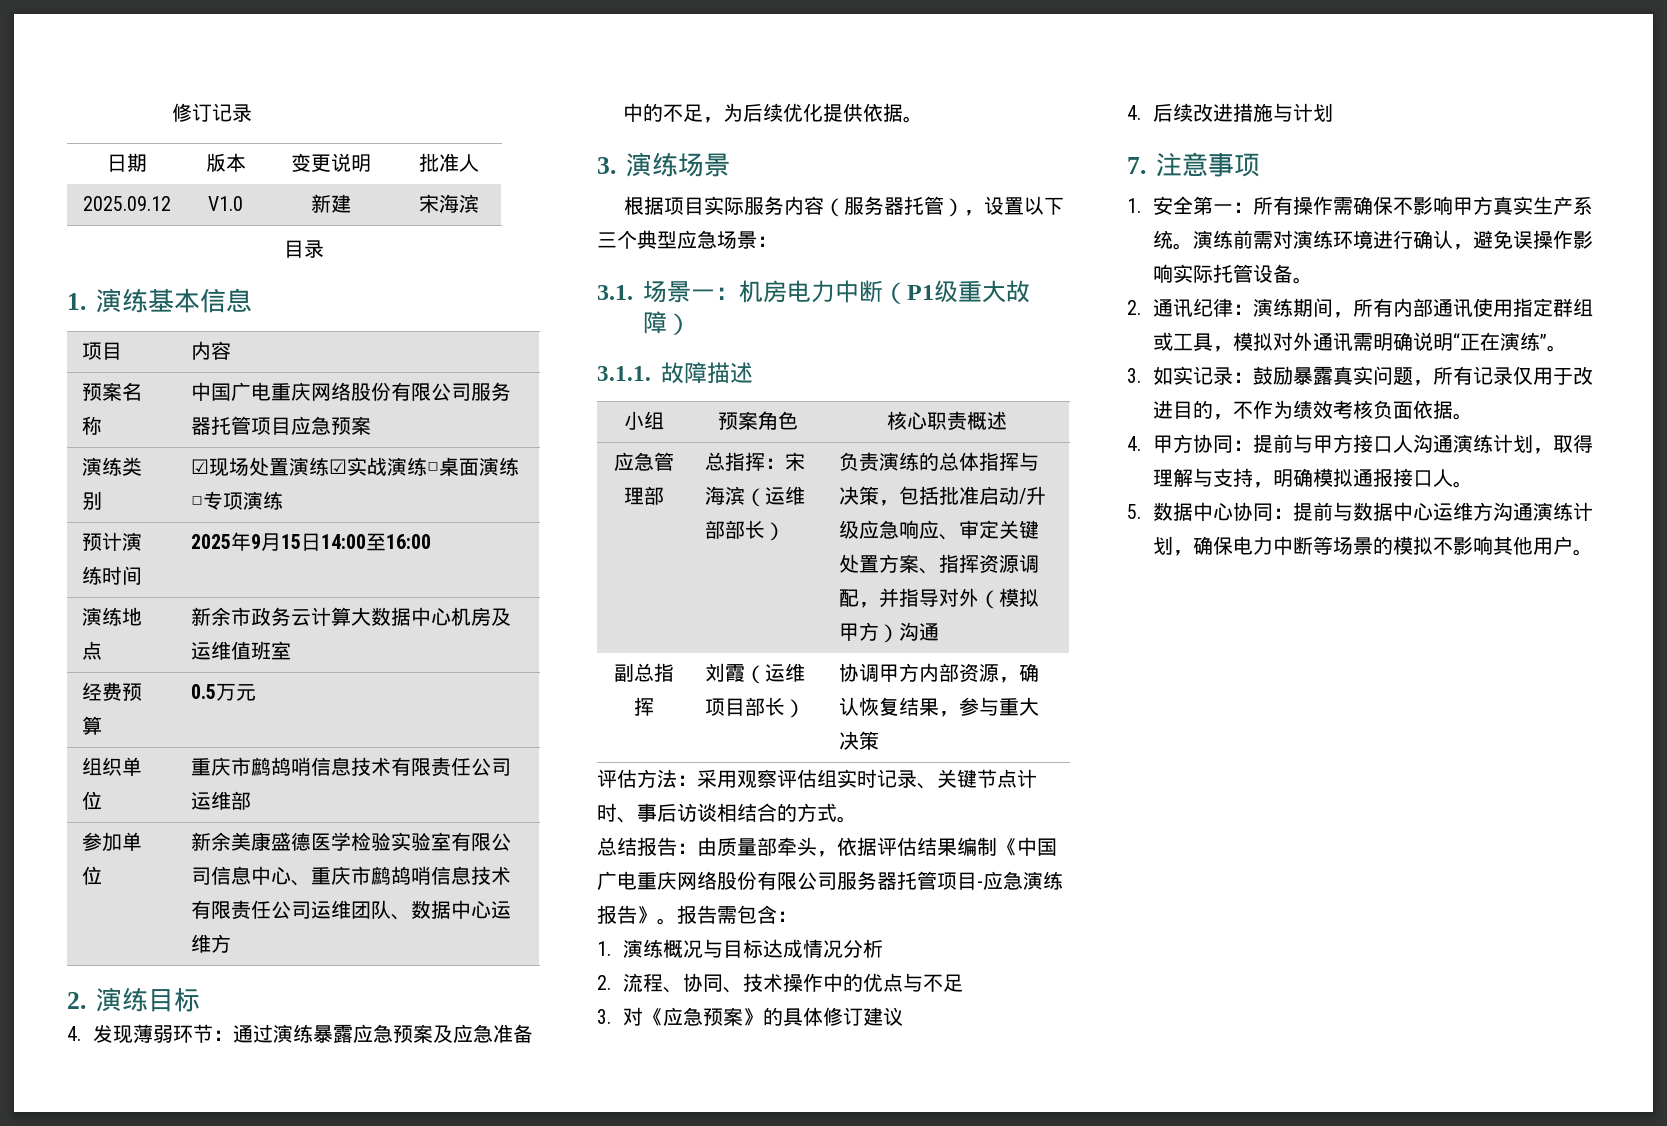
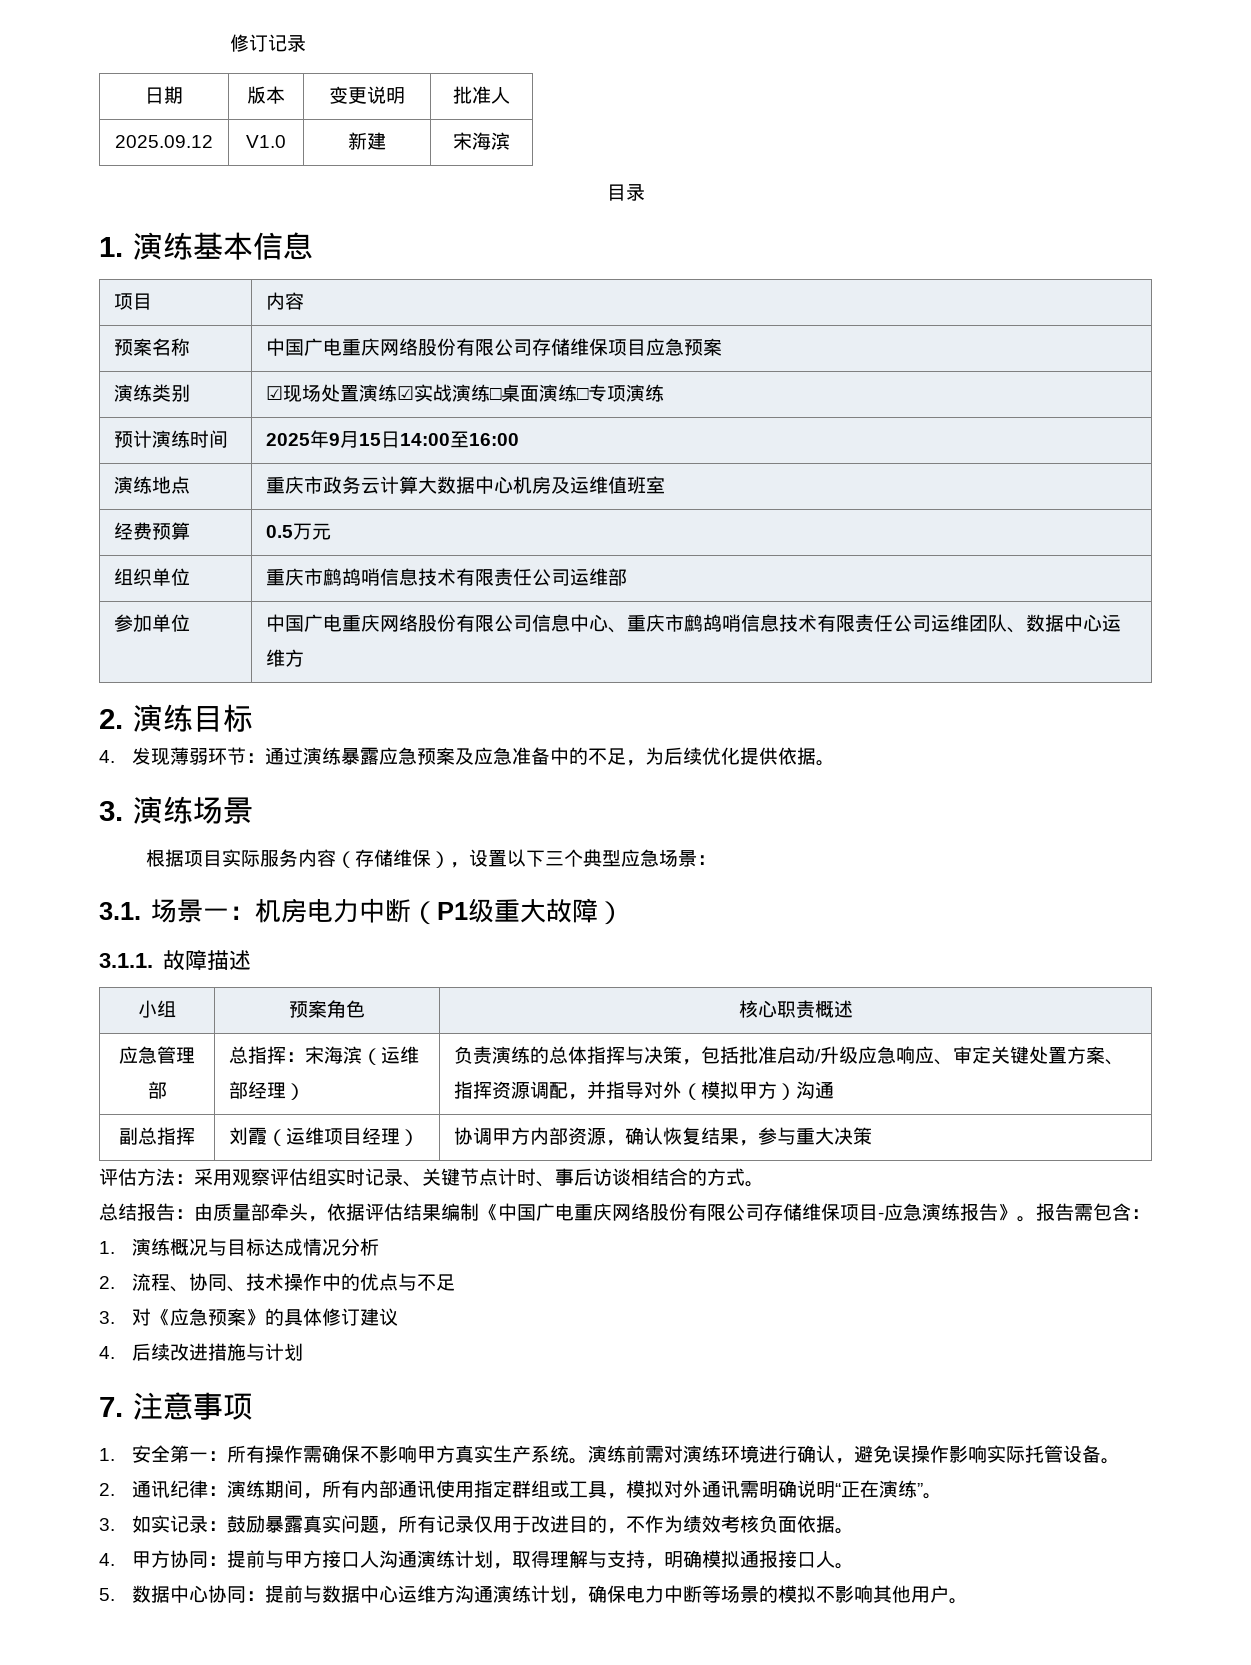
- 预案名称 | 中国广电重庆网络股份有限公司服务器托管项目应急预案
+ 预案名称 | 中国广电重庆网络股份有限公司存储维保项目应急预案
- 演练地点 | 新余市政务云计算大数据中心机房及运维值班室
+ 演练地点 | 重庆市政务云计算大数据中心机房及运维值班室
- 参加单位 | 新余美康盛德医学检验实验室有限公司信息中心、重庆市鹧鸪哨信息技术有限责任公司运维团队、数据中心运维方
+ 参加单位 | 中国广电重庆网络股份有限公司信息中心、重庆市鹧鸪哨信息技术有限责任公司运维团队、数据中心运维方
- 根据项目实际服务内容（服务器托管），设置以下三个典型应急场景：
+ 根据项目实际服务内容（存储维保），设置以下三个典型应急场景：
- 应急管理部 | 总指挥：宋海滨（运维部部长） | 负责演练的总体指挥与决策，包括批准启动/升级应急响应、审定关键处置方案、指挥资源调配，并指导对外（模拟甲方）沟通
+ 应急管理部 | 总指挥：宋海滨（运维部经理） | 负责演练的总体指挥与决策，包括批准启动/升级应急响应、审定关键处置方案、指挥资源调配，并指导对外（模拟甲方）沟通
- 副总指挥 | 刘霞（运维项目部长） | 协调甲方内部资源，确认恢复结果，参与重大决策
+ 副总指挥 | 刘霞（运维项目经理） | 协调甲方内部资源，确认恢复结果，参与重大决策
- 总结报告：由质量部牵头，依据评估结果编制《中国广电重庆网络股份有限公司服务器托管项目-应急演练报告》。
+ 总结报告：由质量部牵头，依据评估结果编制《中国广电重庆网络股份有限公司存储维保项目-应急演练报告》。

